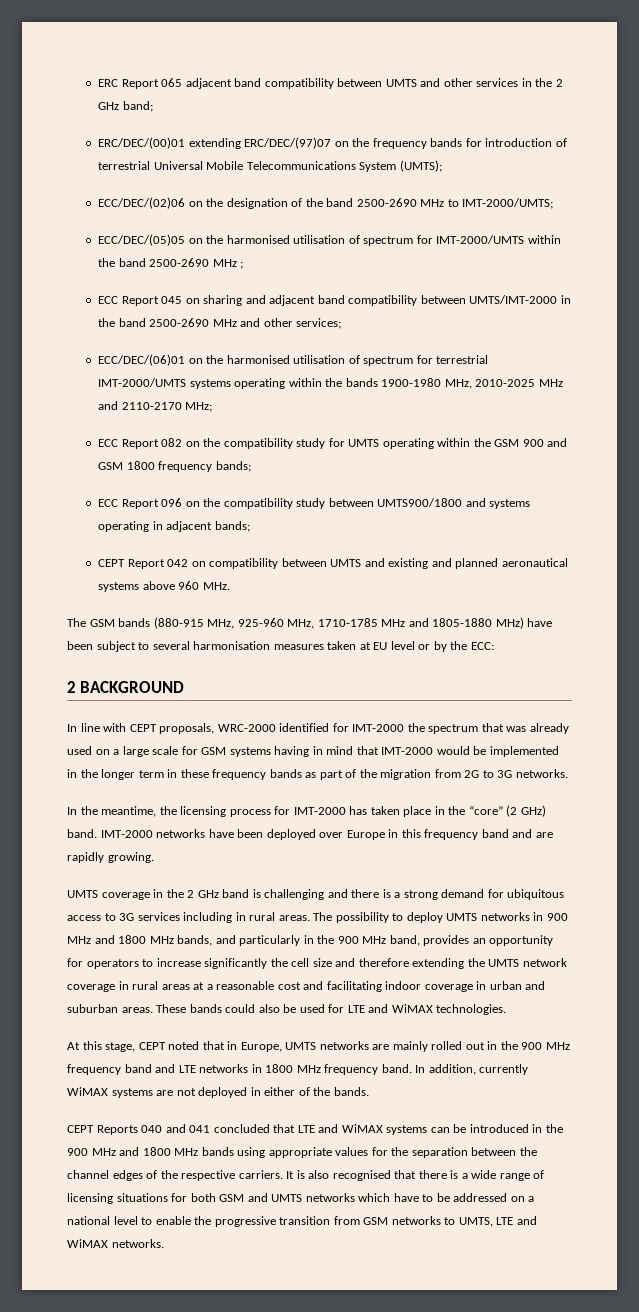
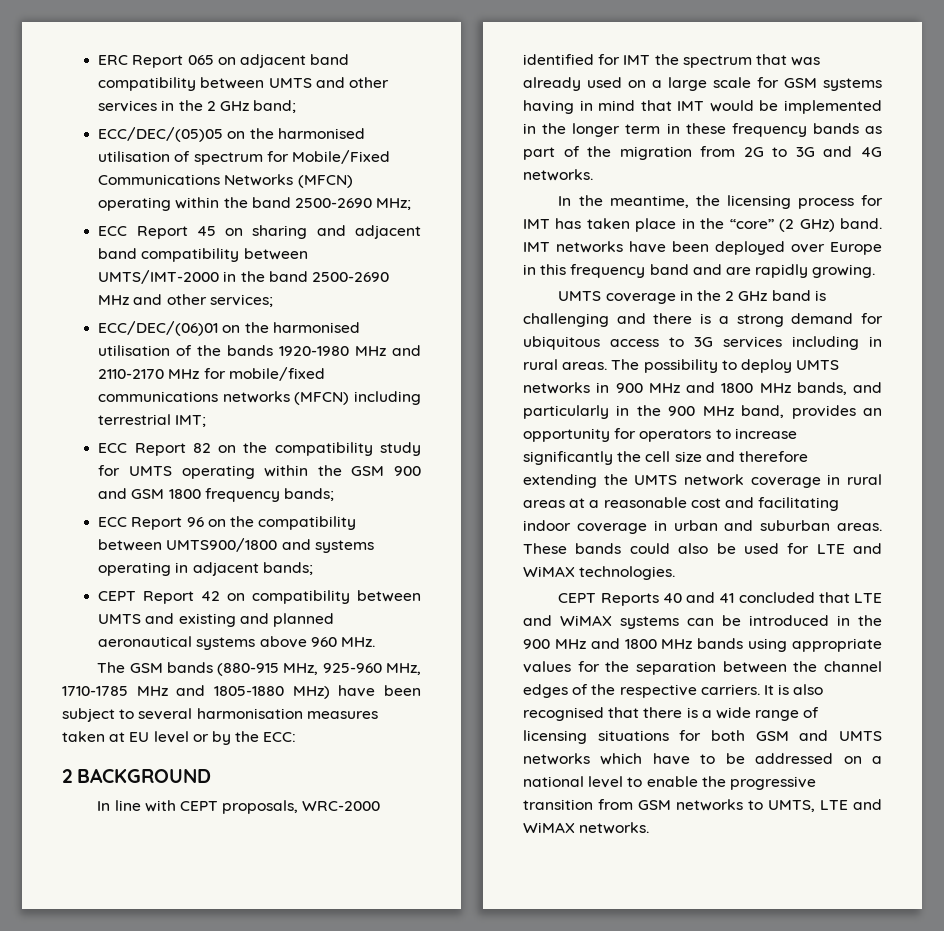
- ERC Report 065 adjacent band compatibility between UMTS and other services in the 2 GHz band;
+ ERC Report 065 on adjacent band compatibility between UMTS and other services in the 2 GHz band;
- ERC/DEC/(00)01 extending ERC/DEC/(97)07 on the frequency bands for introduction of terrestrial Universal Mobile Telecommunications System (UMTS);
- ECC/DEC/(02)06 on the designation of the band 2500-2690 MHz to IMT-2000/UMTS;
- ECC/DEC/(05)05 on the harmonised utilisation of spectrum for IMT-2000/UMTS within the band 2500-2690 MHz ;
- ECC Report 045 on sharing and adjacent band compatibility between UMTS/IMT-2000 in the band 2500-2690 MHz and other services;
+ ECC/DEC/(05)05 on the harmonised utilisation of spectrum for Mobile/Fixed Communications Networks (MFCN) operating within the band 2500-2690 MHz;
+ ECC Report 45 on sharing and adjacent band compatibility between UMTS/IMT-2000 in the band 2500-2690 MHz and other services;
- ECC/DEC/(06)01 on the harmonised utilisation of spectrum for terrestrial IMT-2000/UMTS systems operating within the bands 1900-1980 MHz, 2010-2025 MHz and 2110-2170 MHz;
- ECC Report 082 on the compatibility study for UMTS operating within the GSM 900 and GSM 1800 frequency bands;
+ ECC/DEC/(06)01 on the harmonised utilisation of the bands 1920-1980 MHz and 2110-2170 MHz for mobile/fixed communications networks (MFCN) including terrestrial IMT;
+ ECC Report 82 on the compatibility study for UMTS operating within the GSM 900 and GSM 1800 frequency bands;
- ECC Report 096 on the compatibility study between UMTS900/1800 and systems operating in adjacent bands;
+ ECC Report 96 on the compatibility between UMTS900/1800 and systems operating in adjacent bands;
- CEPT Report 042 on compatibility between UMTS and existing and planned aeronautical systems above 960 MHz.
+ CEPT Report 42 on compatibility between UMTS and existing and planned aeronautical systems above 960 MHz.
- In line with CEPT proposals, WRC-2000 identified for IMT-2000 the spectrum that was already used on a large scale for GSM systems having in mind that IMT-2000 would be implemented in the longer term in these frequency bands as part of the migration from 2G to 3G networks.
+ In line with CEPT proposals, WRC-2000 identified for IMT the spectrum that was already used on a large scale for GSM systems having in mind that IMT would be implemented in the longer term in these frequency bands as part of the migration from 2G to 3G and 4G networks.
- In the meantime, the licensing process for IMT-2000 has taken place in the “core” (2 GHz) band.
+ In the meantime, the licensing process for IMT has taken place in the “core” (2 GHz) band.
- IMT-2000 networks have been deployed over Europe in this frequency band and are rapidly growing.
+ IMT networks have been deployed over Europe in this frequency band and are rapidly growing.
- At this stage, CEPT noted that in Europe, UMTS networks are mainly rolled out in the 900 MHz frequency band and LTE networks in 1800 MHz frequency band. In addition, currently WiMAX systems are not deployed in either of the bands.
- CEPT Reports 040 and 041 concluded that LTE and WiMAX systems can be introduced in the 900 MHz and 1800 MHz bands using appropriate values for the separation between the channel edges of the respective carriers.
+ CEPT Reports 40 and 41 concluded that LTE and WiMAX systems can be introduced in the 900 MHz and 1800 MHz bands using appropriate values for the separation between the channel edges of the respective carriers.

